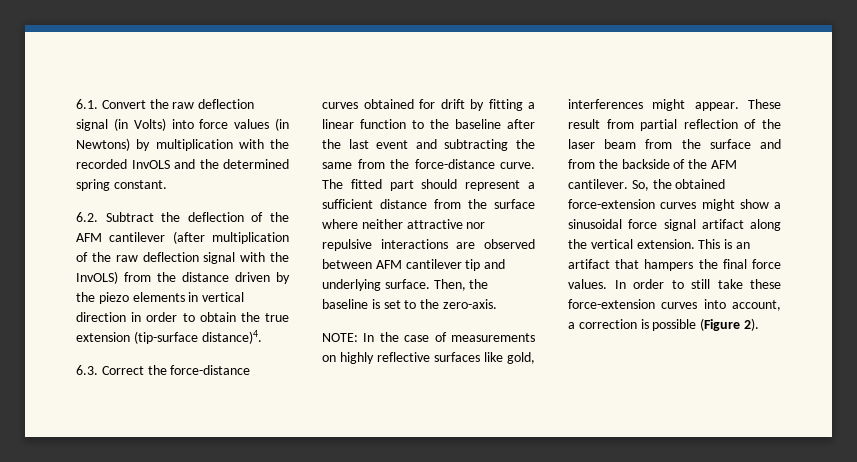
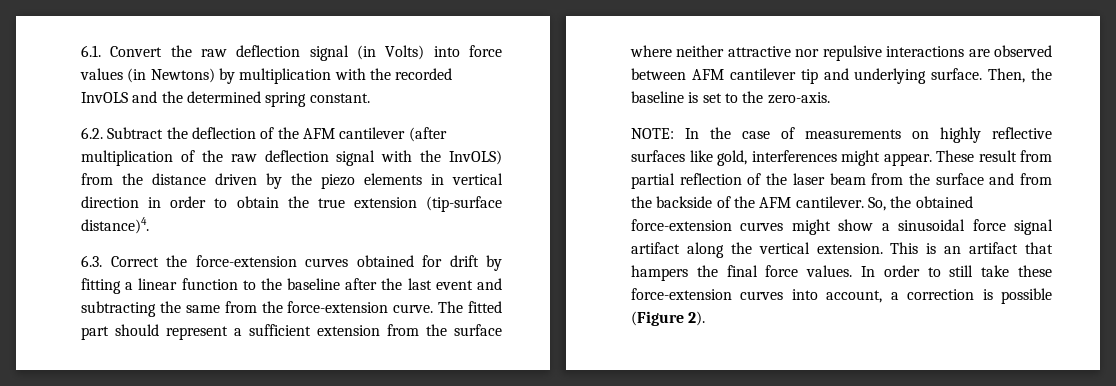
- 6.3. Correct the force-distance curves obtained for drift by fitting a linear function to the baseline after the last event and subtracting the same from the force-distance curve.
+ 6.3. Correct the force-extension curves obtained for drift by fitting a linear function to the baseline after the last event and subtracting the same from the force-extension curve.
- The fitted part should represent a sufficient distance from the surface where neither attractive nor repulsive interactions are observed between AFM cantilever tip and underlying surface.
+ The fitted part should represent a sufficient extension from the surface where neither attractive nor repulsive interactions are observed between AFM cantilever tip and underlying surface.

